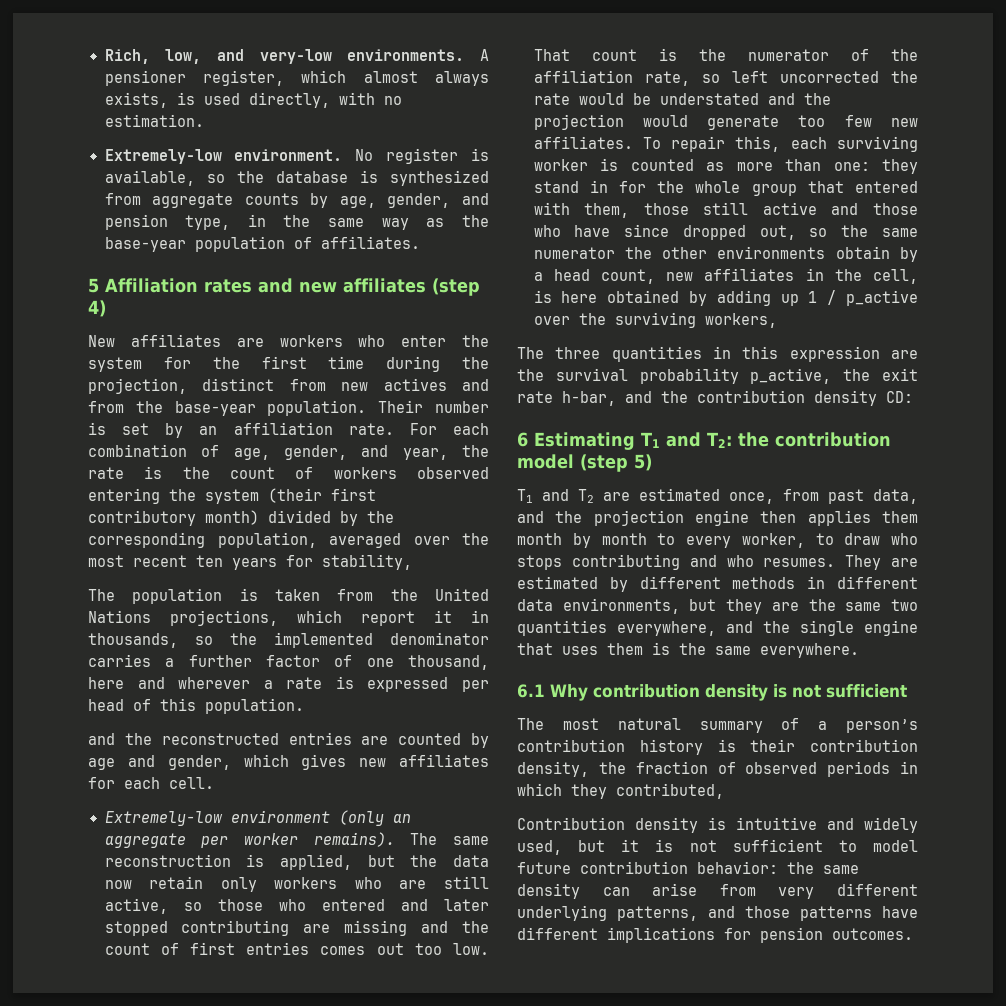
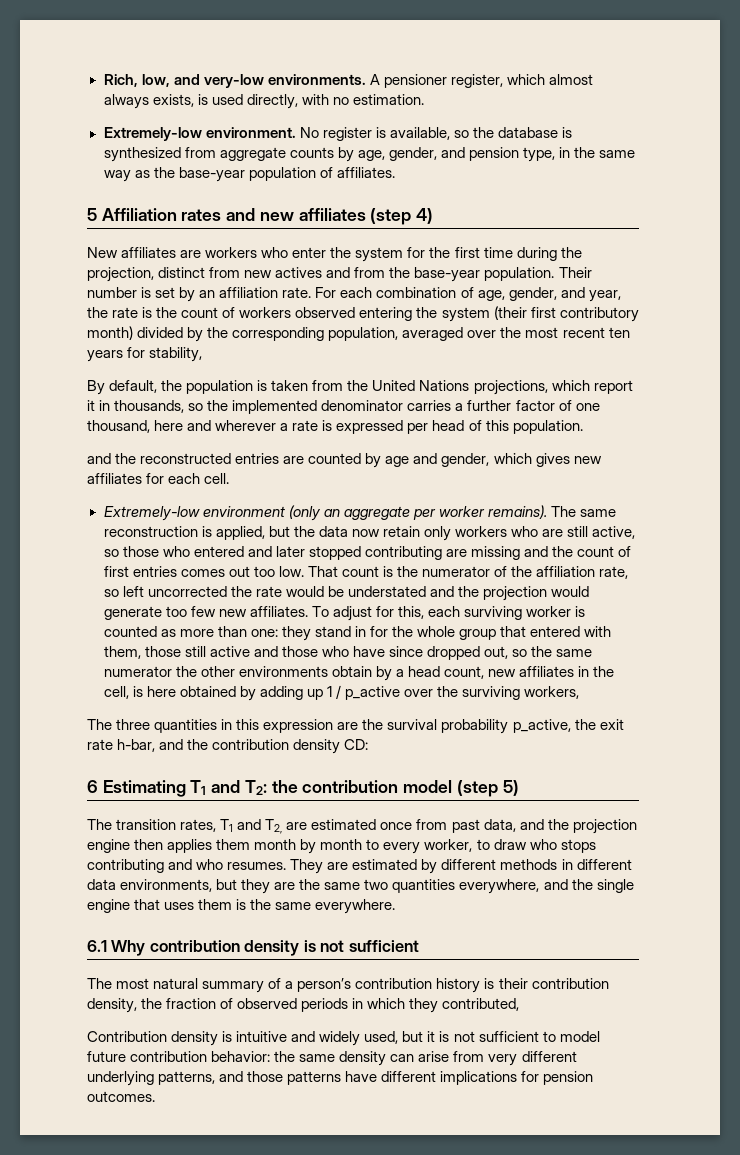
- The population is taken from the United Nations projections, which report it in thousands, so the implemented denominator carries a further factor of one thousand, here and wherever a rate is expressed per head of this population.
+ By default, the population is taken from the United Nations projections, which report it in thousands, so the implemented denominator carries a further factor of one thousand, here and wherever a rate is expressed per head of this population.
- To repair this, each surviving worker is counted as more than one:
+ To adjust for this, each surviving worker is counted as more than one:
- T1 and T2 are estimated once, from past data, and the projection engine then applies them month by month to every worker, to draw who stops contributing and who resumes.
+ The transition rates, T1 and T2, are estimated once from past data, and the projection engine then applies them month by month to every worker, to draw who stops contributing and who resumes.

